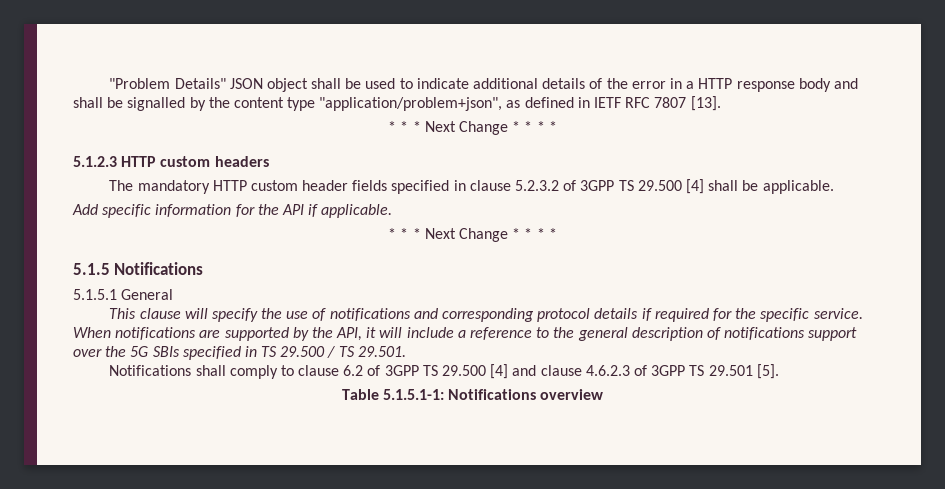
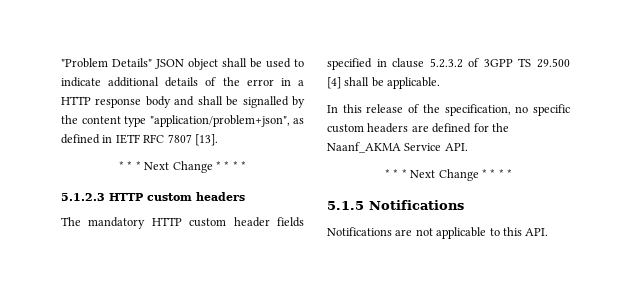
- Add specific information for the API if applicable.
+ In this release of the specification, no specific custom headers are defined for the Naanf_AKMA Service API.
- 5.1.5.1 General
- This clause will specify the use of notifications and corresponding protocol details if required for the specific service. When notifications are supported by the API, it will include a reference to the general description of notifications support over the 5G SBIs specified in TS 29.500 / TS 29.501.
- Notifications shall comply to clause 6.2 of 3GPP TS 29.500 [4] and clause 4.6.2.3 of 3GPP TS 29.501 [5].
- Table 5.1.5.1-1: Notifications overview
+ Notifications are not applicable to this API.

